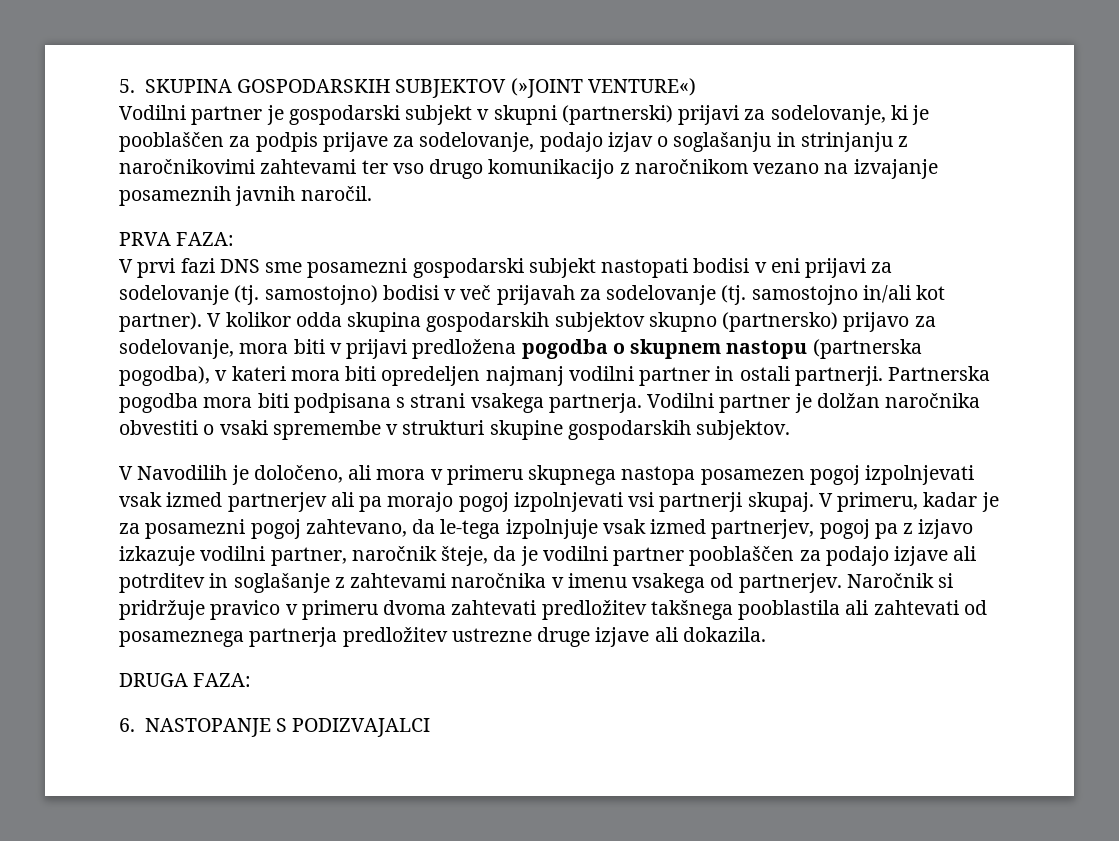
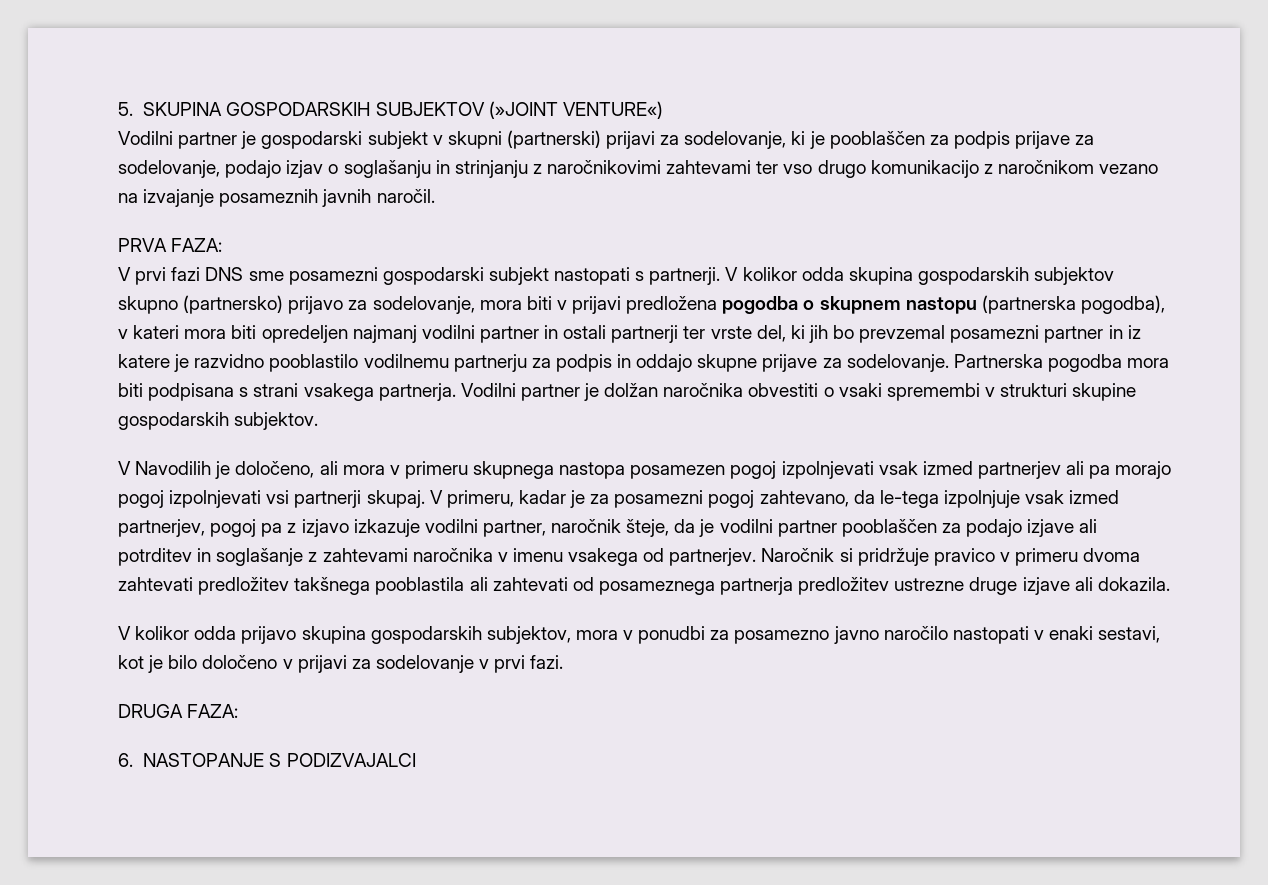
- V prvi fazi DNS sme posamezni gospodarski subjekt nastopati bodisi v eni prijavi za sodelovanje (tj. samostojno) bodisi v več prijavah za sodelovanje (tj. samostojno in/ali kot partner).
+ V prvi fazi DNS sme posamezni gospodarski subjekt nastopati s partnerji.
- V kolikor odda skupina gospodarskih subjektov skupno (partnersko) prijavo za sodelovanje, mora biti v prijavi predložena pogodba o skupnem nastopu (partnerska pogodba), v kateri mora biti opredeljen najmanj vodilni partner in ostali partnerji.
+ V kolikor odda skupina gospodarskih subjektov skupno (partnersko) prijavo za sodelovanje, mora biti v prijavi predložena pogodba o skupnem nastopu (partnerska pogodba), v kateri mora biti opredeljen najmanj vodilni partner in ostali partnerji ter vrste del, ki jih bo prevzemal posamezni partner in iz katere je razvidno pooblastilo vodilnemu partnerju za podpis in oddajo skupne prijave za sodelovanje.
- Vodilni partner je dolžan naročnika obvestiti o vsaki spremembe v strukturi skupine gospodarskih subjektov.
+ Vodilni partner je dolžan naročnika obvestiti o vsaki spremembi v strukturi skupine gospodarskih subjektov.
+ V kolikor odda prijavo skupina gospodarskih subjektov, mora v ponudbi za posamezno javno naročilo nastopati v enaki sestavi, kot je bilo določeno v prijavi za sodelovanje v prvi fazi.

